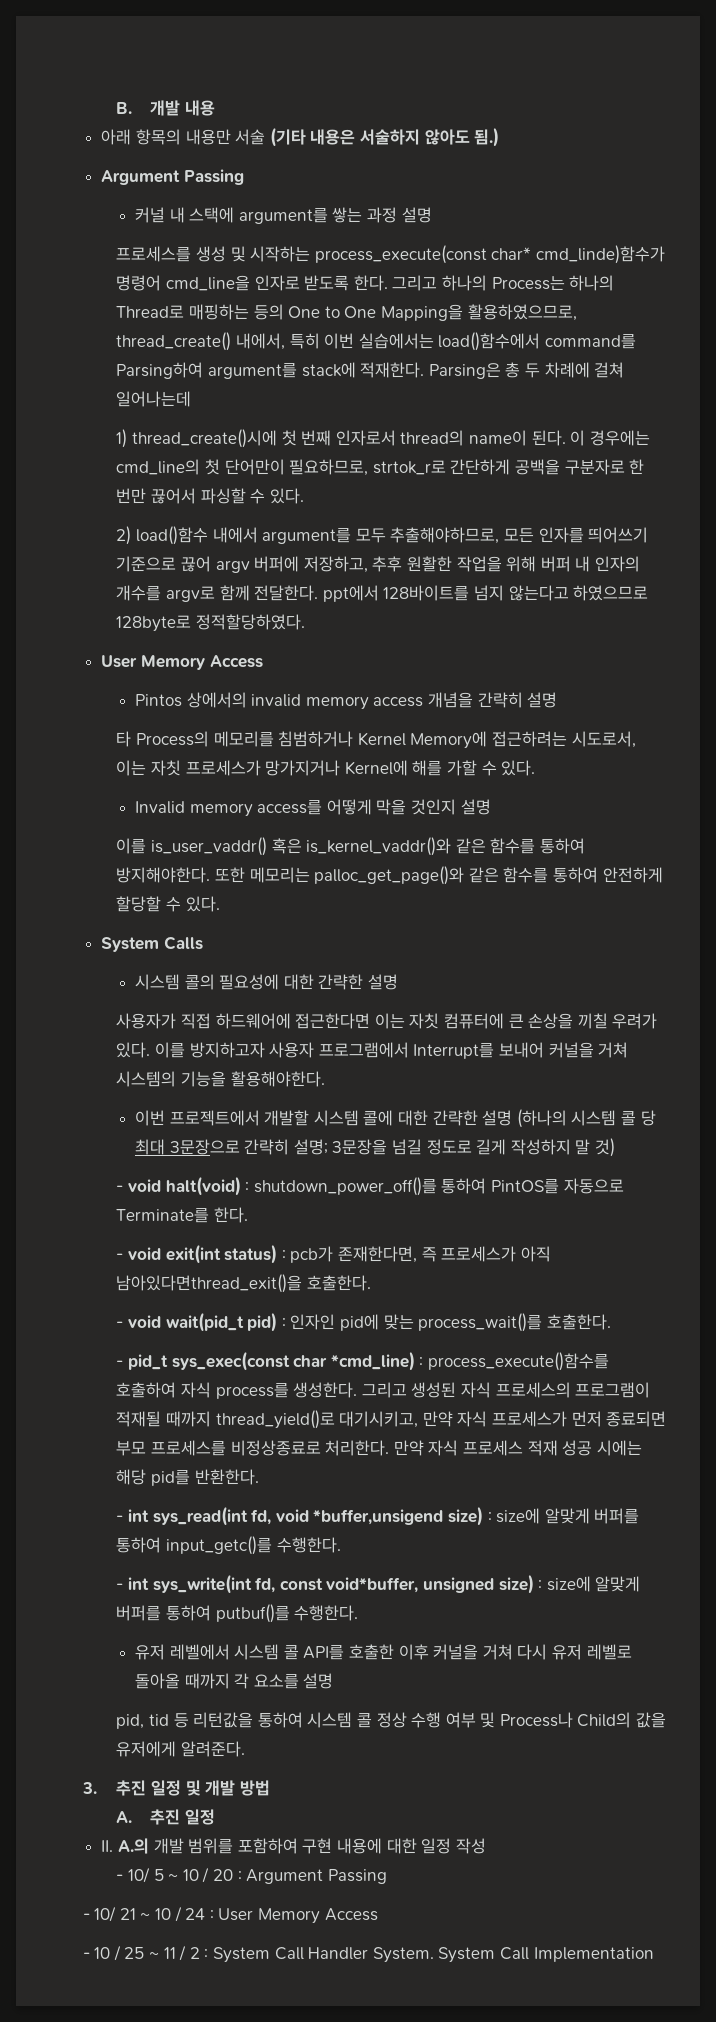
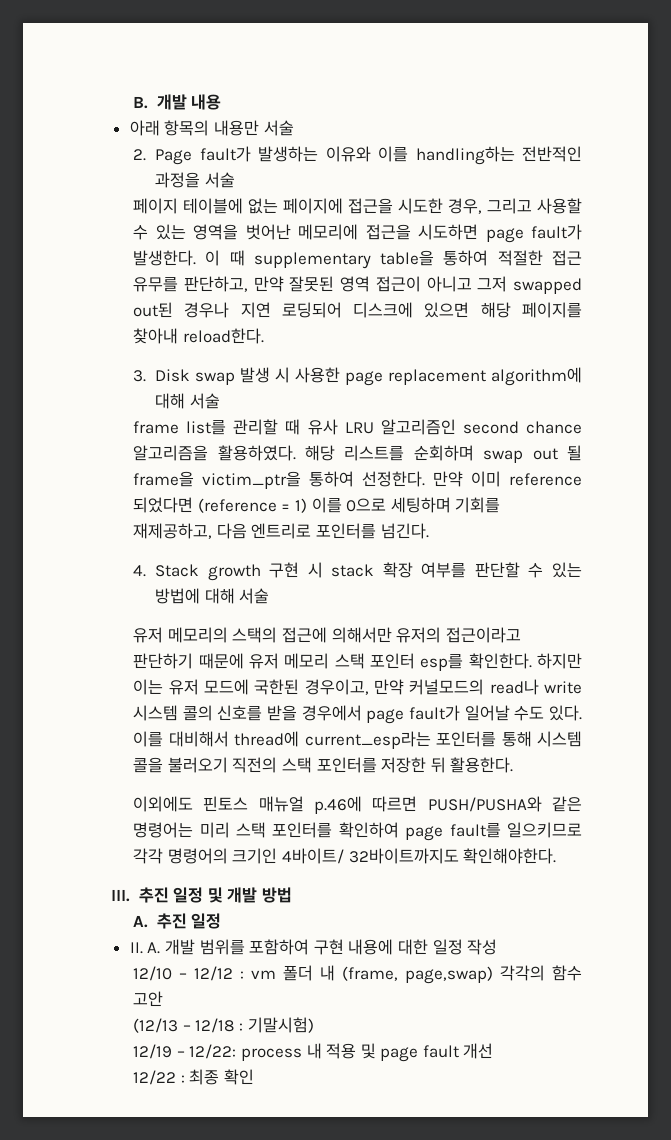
- 아래 항목의 내용만 서술 (기타 내용은 서술하지 않아도 됨.)
- Argument Passing
- 커널 내 스택에 argument를 쌓는 과정 설명
- 프로세스를 생성 및 시작하는 process_execute(const char* cmd_linde)함수가 명령어 cmd_line을 인자로 받도록 한다. 그리고 하나의 Process는 하나의 Thread로 매핑하는 등의 One to One Mapping을 활용하였으므로, thread_create() 내에서, 특히 이번 실습에서는 load()함수에서 command를 Parsing하여 argument를 stack에 적재한다. Parsing은 총 두 차례에 걸쳐 일어나는데
- 1) thread_create()시에 첫 번째 인자로서 thread의 name이 된다. 이 경우에는 cmd_line의 첫 단어만이 필요하므로, strtok_r로 간단하게 공백을 구분자로 한 번만 끊어서 파싱할 수 있다.
- 2) load()함수 내에서 argument를 모두 추출해야하므로, 모든 인자를 띄어쓰기 기준으로 끊어 argv 버퍼에 저장하고, 추후 원활한 작업을 위해 버퍼 내 인자의 개수를 argv로 함께 전달한다. ppt에서 128바이트를 넘지 않는다고 하였으므로 128byte로 정적할당하였다.
- User Memory Access
- Pintos 상에서의 invalid memory access 개념을 간략히 설명
- 타 Process의 메모리를 침범하거나 Kernel Memory에 접근하려는 시도로서, 이는 자칫 프로세스가 망가지거나 Kernel에 해를 가할 수 있다.
- Invalid memory access를 어떻게 막을 것인지 설명
- 이를 is_user_vaddr() 혹은 is_kernel_vaddr()와 같은 함수를 통하여 방지해야한다. 또한 메모리는 palloc_get_page()와 같은 함수를 통하여 안전하게 할당할 수 있다.
- System Calls
- 시스템 콜의 필요성에 대한 간략한 설명
- 사용자가 직접 하드웨어에 접근한다면 이는 자칫 컴퓨터에 큰 손상을 끼칠 우려가 있다. 이를 방지하고자 사용자 프로그램에서 Interrupt를 보내어 커널을 거쳐 시스템의 기능을 활용해야한다.
- 이번 프로젝트에서 개발할 시스템 콜에 대한 간략한 설명 (하나의 시스템 콜 당 최대 3문장으로 간략히 설명; 3문장을 넘길 정도로 길게 작성하지 말 것)
- - void halt(void) : shutdown_power_off()를 통하여 PintOS를 자동으로 Terminate를 한다.
- - void exit(int status) : pcb가 존재한다면, 즉 프로세스가 아직 남아있다면thread_exit()을 호출한다.
- - void wait(pid_t pid) : 인자인 pid에 맞는 process_wait()를 호출한다.
- - pid_t sys_exec(const char *cmd_line) : process_execute()함수를 호출하여 자식 process를 생성한다. 그리고 생성된 자식 프로세스의 프로그램이 적재될 때까지 thread_yield()로 대기시키고, 만약 자식 프로세스가 먼저 종료되면 부모 프로세스를 비정상종료로 처리한다. 만약 자식 프로세스 적재 성공 시에는 해당 pid를 반환한다.
- - int sys_read(int fd, void *buffer,unsigend size) : size에 알맞게 버퍼를 통하여 input_getc()를 수행한다.
- - int sys_write(int fd, const void*buffer, unsigned size) : size에 알맞게 버퍼를 통하여 putbuf()를 수행한다.
- 유저 레벨에서 시스템 콜 API를 호출한 이후 커널을 거쳐 다시 유저 레벨로 돌아올 때까지 각 요소를 설명
- pid, tid 등 리턴값을 통하여 시스템 콜 정상 수행 여부 및 Process나 Child의 값을 유저에게 알려준다.
- 3. 추진 일정 및 개발 방법
+ 아래 항목의 내용만 서술
+ 2. Page fault가 발생하는 이유와 이를 handling하는 전반적인 과정을 서술
+ 페이지 테이블에 없는 페이지에 접근을 시도한 경우, 그리고 사용할 수 있는 영역을 벗어난 메모리에 접근을 시도하면 page fault가 발생한다. 이 때 supplementary table을 통하여 적절한 접근 유무를 판단하고, 만약 잘못된 영역 접근이 아니고 그저 swapped out된 경우나 지연 로딩되어 디스크에 있으면 해당 페이지를 찾아내 reload한다.
+ 3. Disk swap 발생 시 사용한 page replacement algorithm에 대해 서술
+ frame list를 관리할 때 유사 LRU 알고리즘인 second chance 알고리즘을 활용하였다. 해당 리스트를 순회하며 swap out 될 frame을 victim_ptr을 통하여 선정한다. 만약 이미 reference 되었다면 (reference = 1) 이를 0으로 세팅하며 기회를 재제공하고, 다음 엔트리로 포인터를 넘긴다.
+ 4. Stack growth 구현 시 stack 확장 여부를 판단할 수 있는 방법에 대해 서술
+ 유저 메모리의 스택의 접근에 의해서만 유저의 접근이라고 판단하기 때문에 유저 메모리 스택 포인터 esp를 확인한다. 하지만 이는 유저 모드에 국한된 경우이고, 만약 커널모드의 read나 write 시스템 콜의 신호를 받을 경우에서 page fault가 일어날 수도 있다. 이를 대비해서 thread에 current_esp라는 포인터를 통해 시스템 콜을 불러오기 직전의 스택 포인터를 저장한 뒤 활용한다.
+ 이외에도 핀토스 매뉴얼 p.46에 따르면 PUSH/PUSHA와 같은 명령어는 미리 스택 포인터를 확인하여 page fault를 일으키므로 각각 명령어의 크기인 4바이트/ 32바이트까지도 확인해야한다.
+ III. 추진 일정 및 개발 방법
- II. A.의 개발 범위를 포함하여 구현 내용에 대한 일정 작성
+ II. A. 개발 범위를 포함하여 구현 내용에 대한 일정 작성
- - 10/ 5 ~ 10 / 20 : Argument Passing
- - 10/ 21 ~ 10 / 24 : User Memory Access
- - 10 / 25 ~ 11 / 2 : System Call Handler System. System Call Implementation
+ 12/10 – 12/12 : vm 폴더 내 (frame, page,swap) 각각의 함수 고안
+ (12/13 – 12/18 : 기말시험)
+ 12/19 – 12/22: process 내 적용 및 page fault 개선
+ 12/22 : 최종 확인

